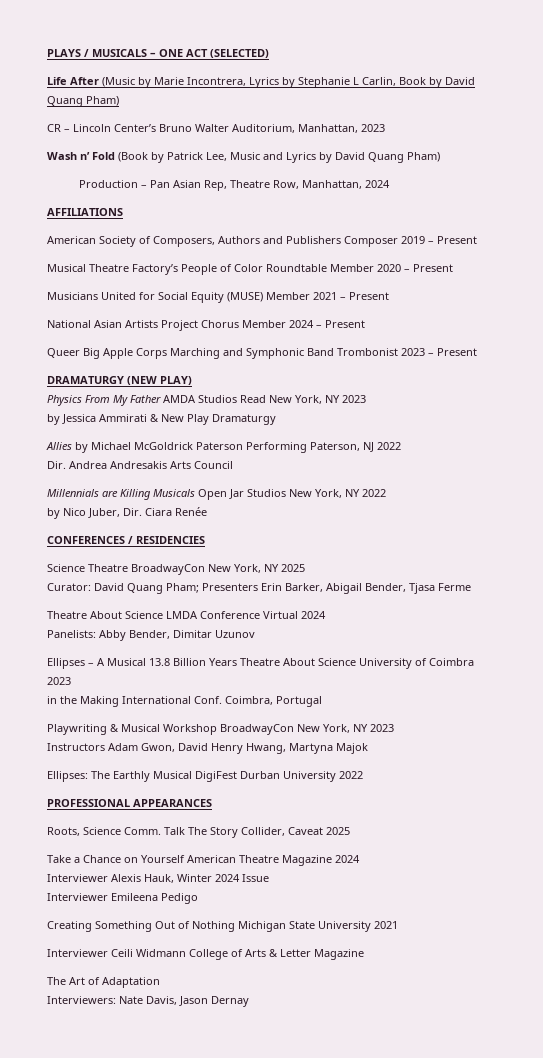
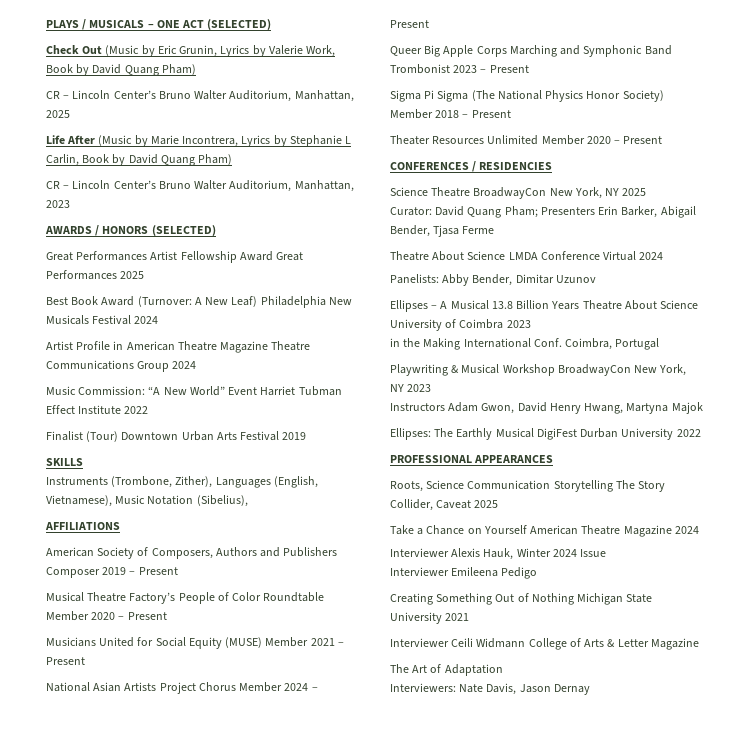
+ Check Out (Music by Eric Grunin, Lyrics by Valerie Work, Book by David Quang Pham)
+ CR – Lincoln Center’s Bruno Walter Auditorium, Manhattan, 2025
- Wash n’ Fold (Book by Patrick Lee, Music and Lyrics by David Quang Pham)
- Production – Pan Asian Rep, Theatre Row, Manhattan, 2024
+ AWARDS / HONORS (SELECTED)
+ Great Performances Artist Fellowship Award Great Performances 2025
+ Best Book Award (Turnover: A New Leaf) Philadelphia New Musicals Festival 2024
+ Artist Profile in American Theatre Magazine Theatre Communications Group 2024
+ Music Commission: “A New World” Event Harriet Tubman Effect Institute 2022
+ Finalist (Tour) Downtown Urban Arts Festival 2019
+ SKILLS
+ Instruments (Trombone, Zither), Languages (English, Vietnamese), Music Notation (Sibelius),
- DRAMATURGY (NEW PLAY)
- Physics From My Father AMDA Studios Read New York, NY 2023
- by Jessica Ammirati & New Play Dramaturgy
- Allies by Michael McGoldrick Paterson Performing Paterson, NJ 2022
- Dir. Andrea Andresakis Arts Council
- Millennials are Killing Musicals Open Jar Studios New York, NY 2022
- by Nico Juber, Dir. Ciara Renée
+ Sigma Pi Sigma (The National Physics Honor Society) Member 2018 – Present
+ Theater Resources Unlimited Member 2020 – Present
- Roots, Science Comm. Talk The Story Collider, Caveat 2025
+ Roots, Science Communication Storytelling The Story Collider, Caveat 2025

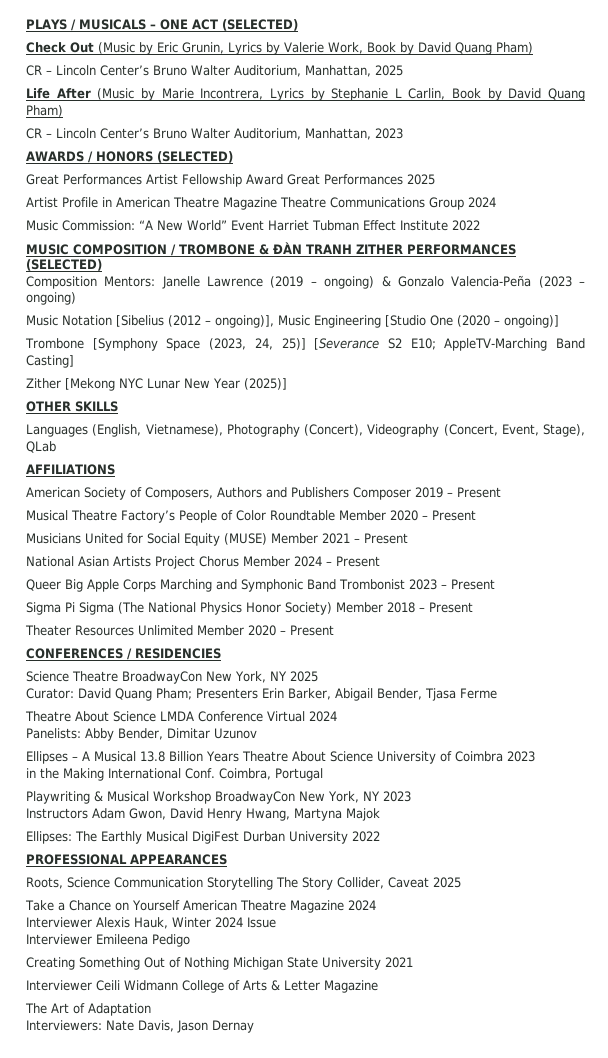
- Best Book Award (Turnover: A New Leaf) Philadelphia New Musicals Festival 2024
- Finalist (Tour) Downtown Urban Arts Festival 2019
- SKILLS
- Instruments (Trombone, Zither), Languages (English, Vietnamese), Music Notation (Sibelius),
+ MUSIC COMPOSITION / TROMBONE & ĐÀN TRANH ZITHER PERFORMANCES (SELECTED)
+ Composition Mentors: Janelle Lawrence (2019 – ongoing) & Gonzalo Valencia-Peña (2023 – ongoing)
+ Music Notation [Sibelius (2012 – ongoing)], Music Engineering [Studio One (2020 – ongoing)]
+ Trombone [Symphony Space (2023, 24, 25)] [Severance S2 E10; AppleTV-Marching Band Casting]
+ Zither [Mekong NYC Lunar New Year (2025)]
+ OTHER SKILLS
+ Languages (English, Vietnamese), Photography (Concert), Videography (Concert, Event, Stage), QLab

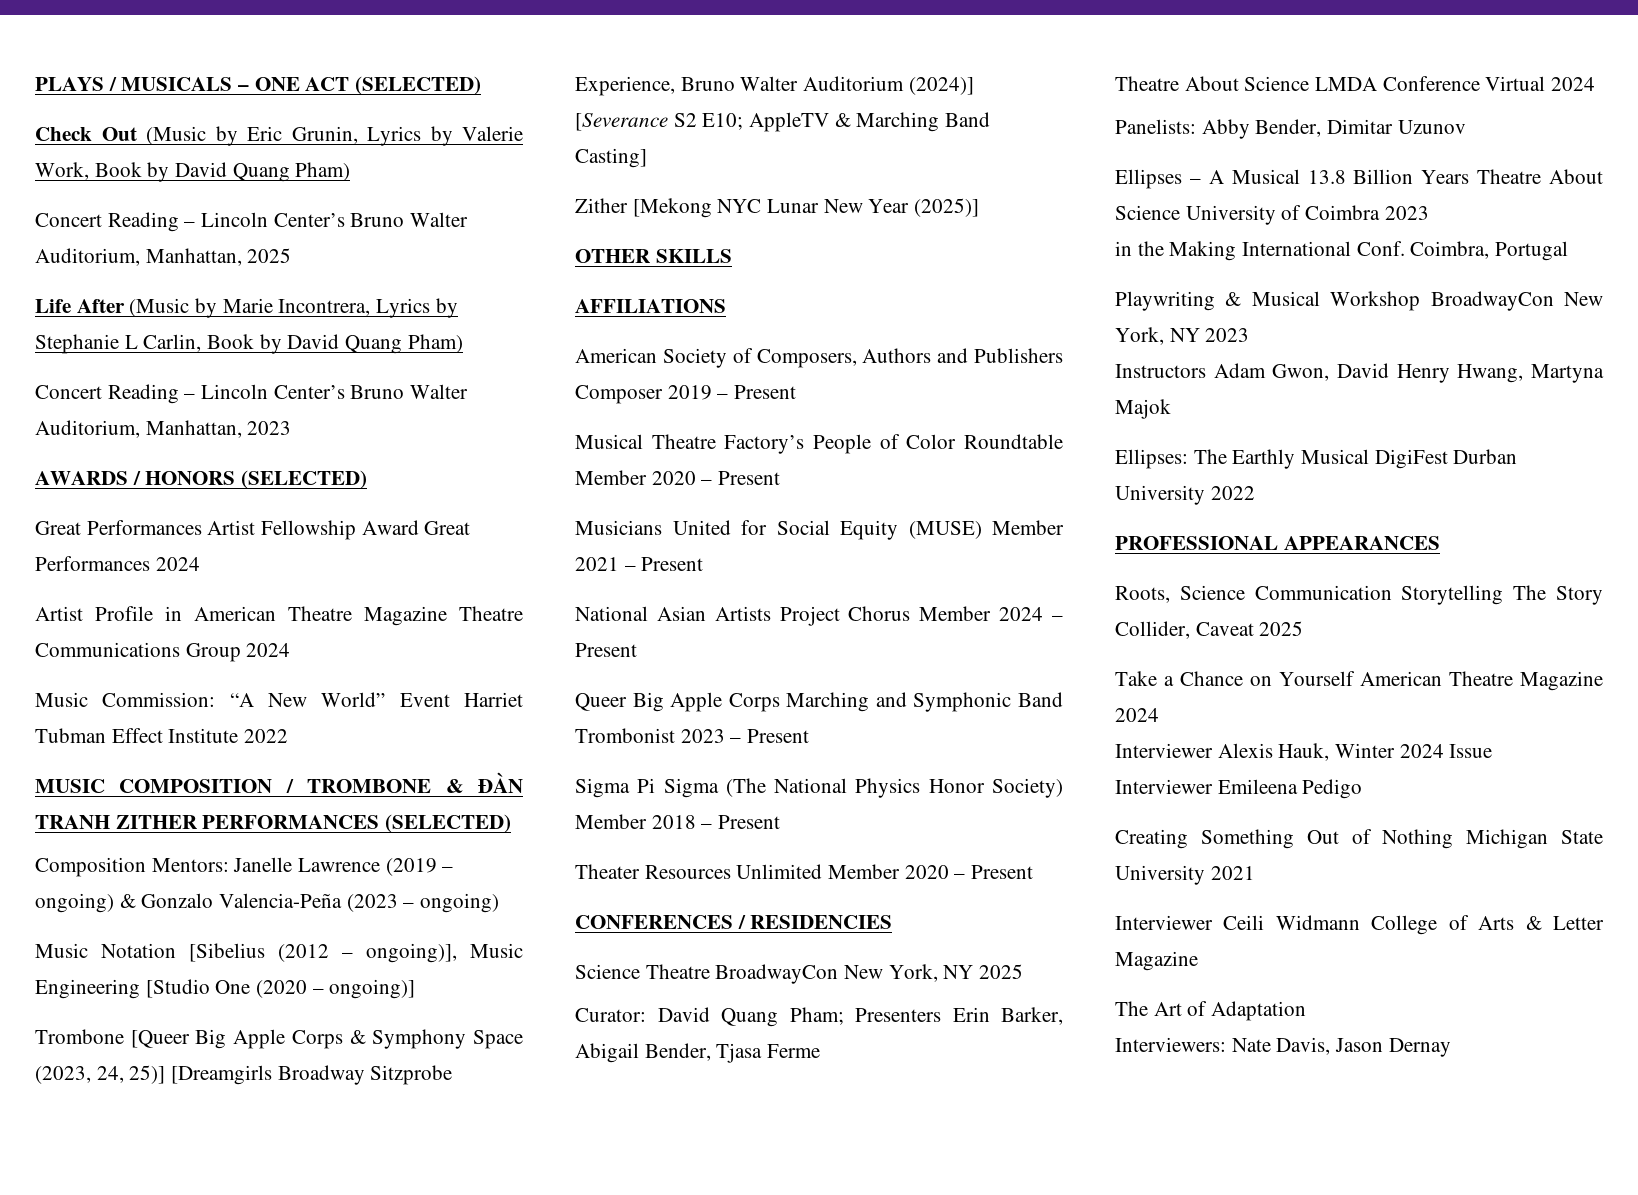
- CR – Lincoln Center’s Bruno Walter Auditorium, Manhattan, 2025
+ Concert Reading – Lincoln Center’s Bruno Walter Auditorium, Manhattan, 2025
- CR – Lincoln Center’s Bruno Walter Auditorium, Manhattan, 2023
+ Concert Reading – Lincoln Center’s Bruno Walter Auditorium, Manhattan, 2023
- Great Performances Artist Fellowship Award Great Performances 2025
+ Great Performances Artist Fellowship Award Great Performances 2024
- Trombone [Symphony Space (2023, 24, 25)] [Severance S2 E10; AppleTV-Marching Band Casting]
+ Trombone [Queer Big Apple Corps & Symphony Space (2023, 24, 25)] [Dreamgirls Broadway Sitzprobe Experience, Bruno Walter Auditorium (2024)] [Severance S2 E10; AppleTV & Marching Band Casting]
- Languages (English, Vietnamese), Photography (Concert), Videography (Concert, Event, Stage), QLab

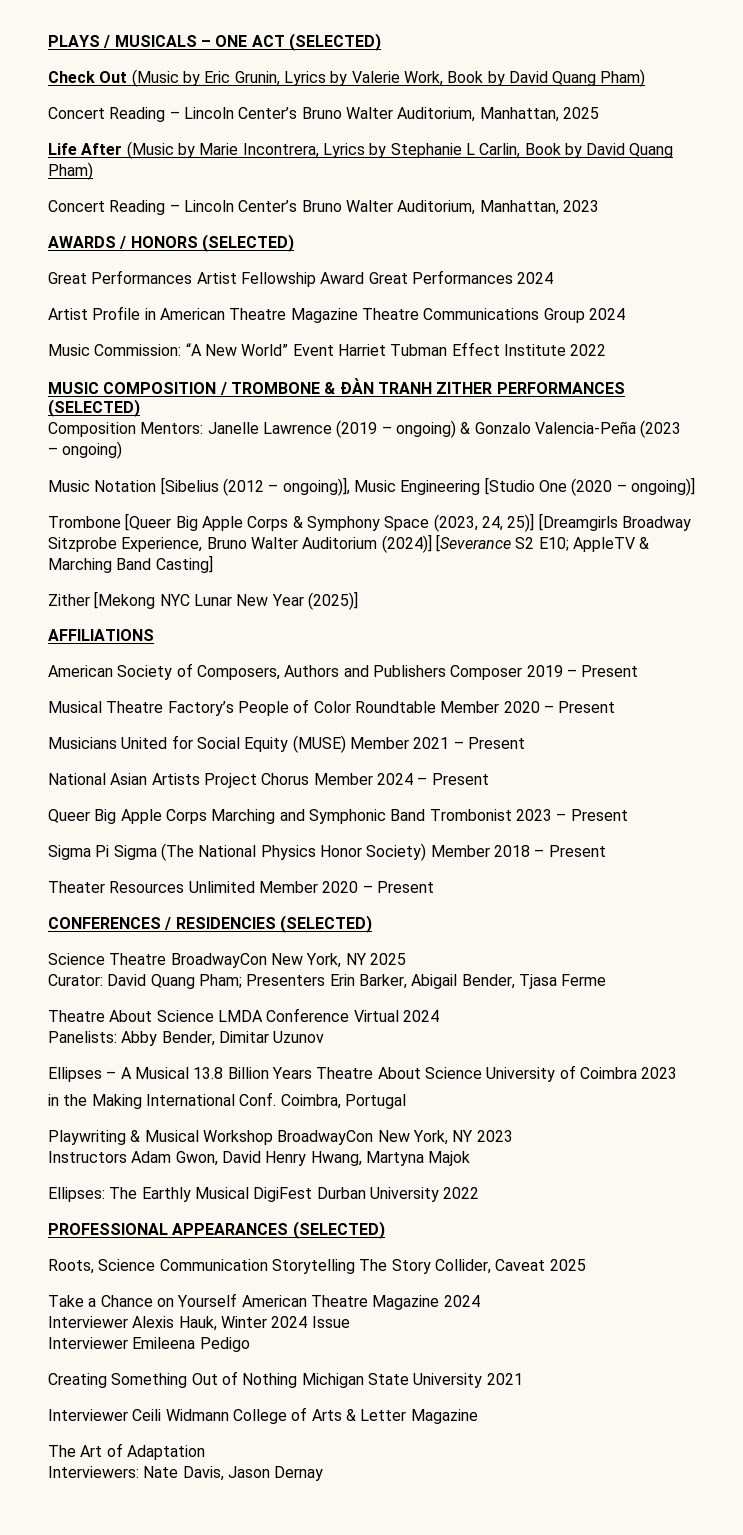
- OTHER SKILLS
- CONFERENCES / RESIDENCIES
+ CONFERENCES / RESIDENCIES (SELECTED)
- PROFESSIONAL APPEARANCES
+ PROFESSIONAL APPEARANCES (SELECTED)

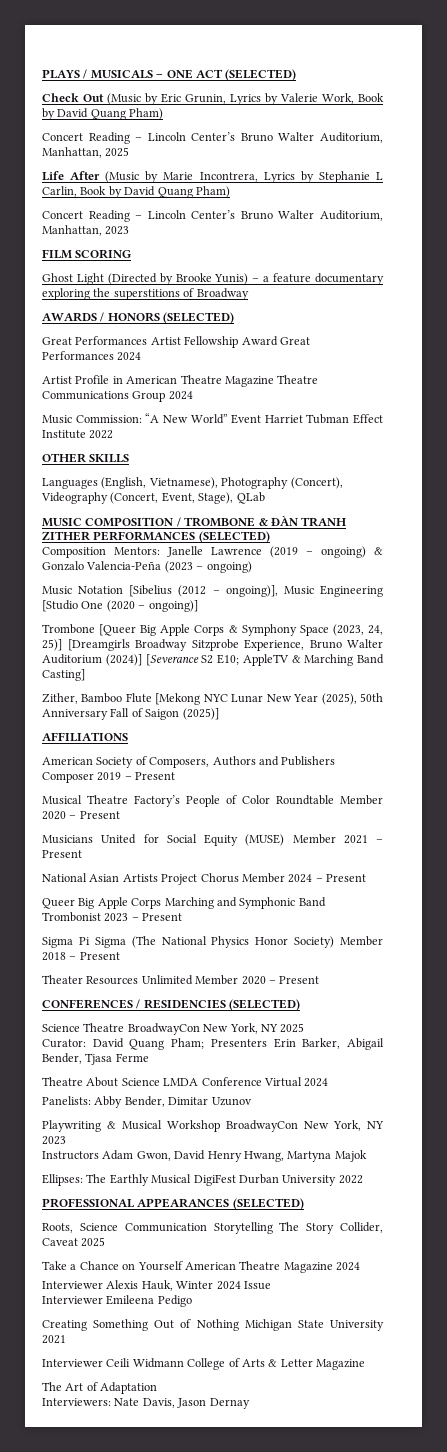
+ FILM SCORING
+ Ghost Light (Directed by Brooke Yunis) – a feature documentary exploring the superstitions of Broadway
+ OTHER SKILLS
+ Languages (English, Vietnamese), Photography (Concert), Videography (Concert, Event, Stage), QLab
- Zither [Mekong NYC Lunar New Year (2025)]
+ Zither, Bamboo Flute [Mekong NYC Lunar New Year (2025), 50th Anniversary Fall of Saigon (2025)]
- Ellipses – A Musical 13.8 Billion Years Theatre About Science University of Coimbra 2023
- in the Making International Conf. Coimbra, Portugal

